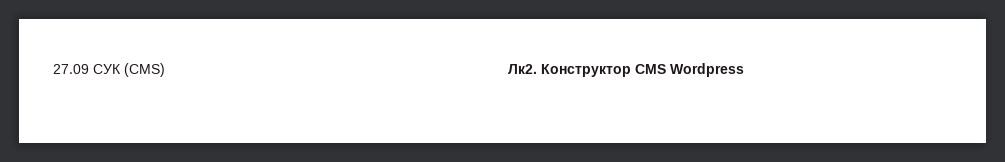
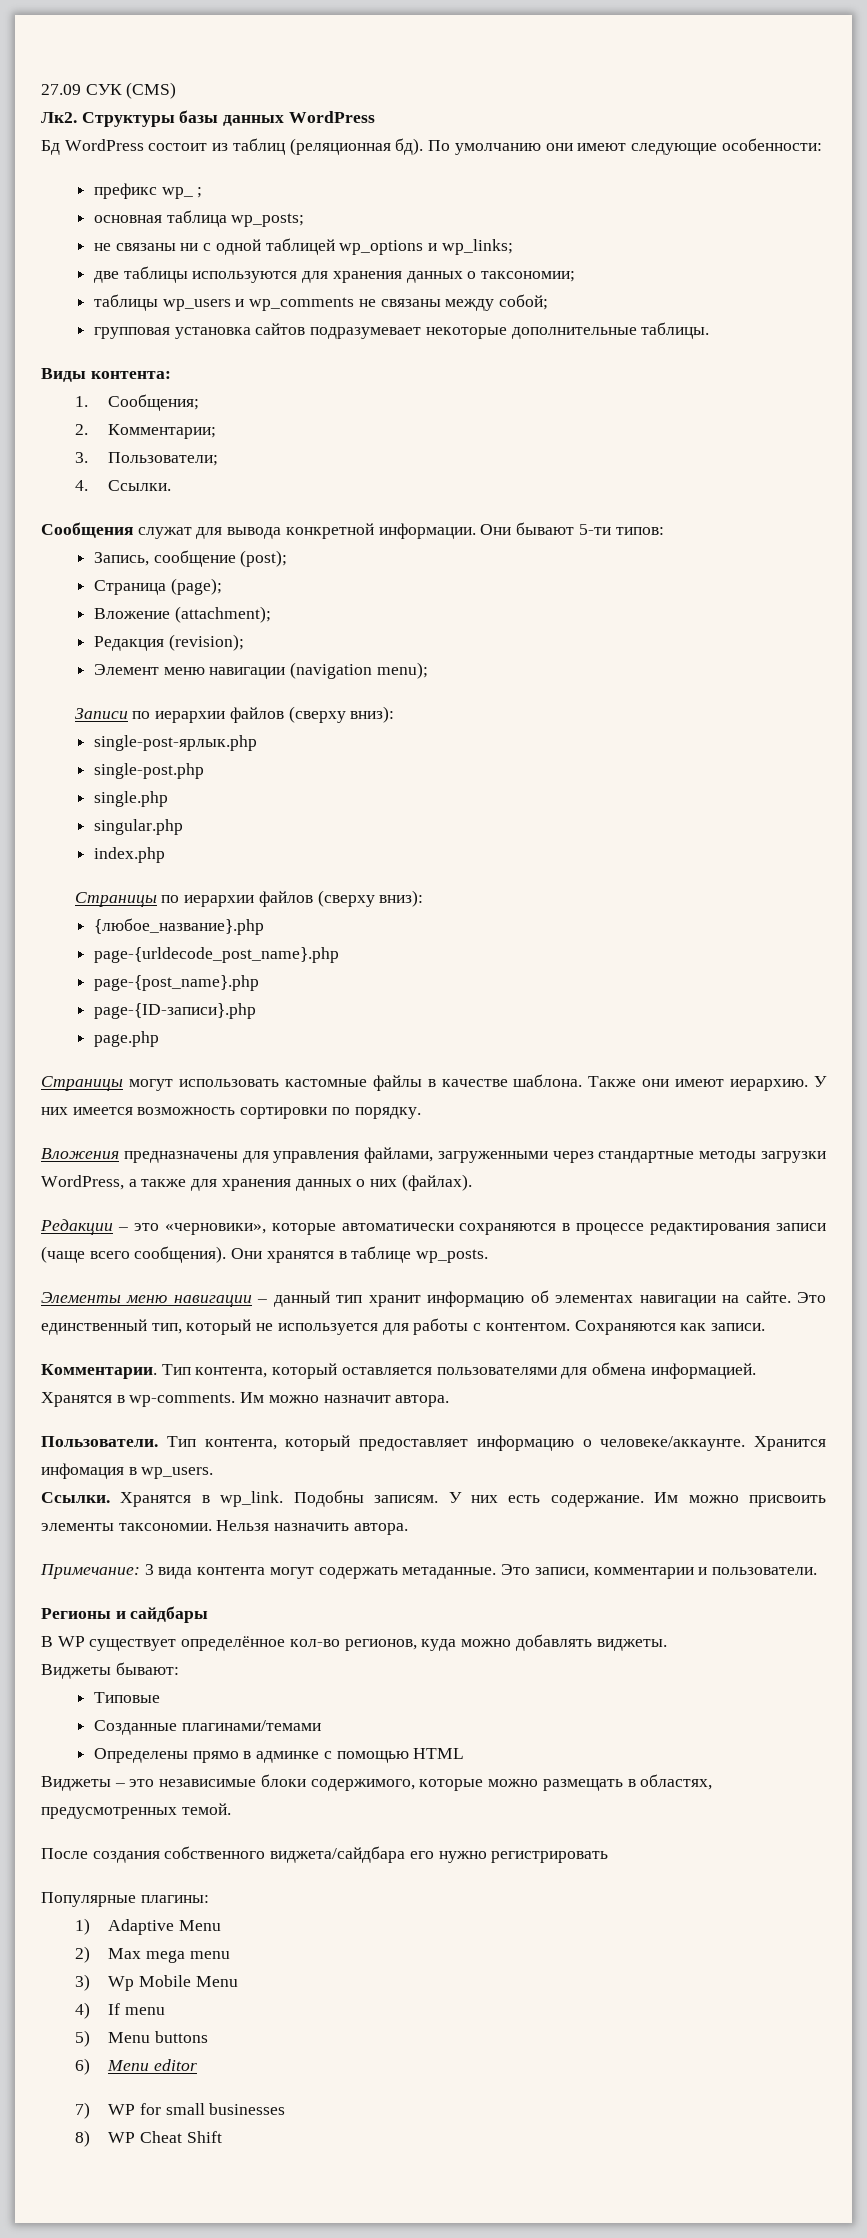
- Лк2. Конструктор CMS Wordpress
+ Лк2. Структуры базы данных WordPress
+ Бд WordPress состоит из таблиц (реляционная бд). По умолчанию они имеют следующие особенности:
+ префикс wp_ ;
+ основная таблица wp_posts;
+ не связаны ни с одной таблицей wp_options и wp_links;
+ две таблицы используются для хранения данных о таксономии;
+ таблицы wp_users и wp_comments не связаны между собой;
+ групповая установка сайтов подразумевает некоторые дополнительные таблицы.
+ Виды контента:
+ 1. Сообщения;
+ 2. Комментарии;
+ 3. Пользователи;
+ 4. Ссылки.
+ Сообщения служат для вывода конкретной информации. Они бывают 5-ти типов:
+ Запись, сообщение (post);
+ Страница (page);
+ Вложение (attachment);
+ Редакция (revision);
+ Элемент меню навигации (navigation menu);
+ Записи по иерархии файлов (сверху вниз):
+ single-post-ярлык.php
+ single-post.php
+ single.php
+ singular.php
+ index.php
+ Страницы по иерархии файлов (сверху вниз):
+ {любое_название}.php
+ page-{urldecode_post_name}.php
+ page-{post_name}.php
+ page-{ID-записи}.php
+ page.php
+ Страницы могут использовать кастомные файлы в качестве шаблона. Также они имеют иерархию. У них имеется возможность сортировки по порядку.
+ Вложения предназначены для управления файлами, загруженными через стандартные методы загрузки WordPress, а также для хранения данных о них (файлах).
+ Редакции – это «черновики», которые автоматически сохраняются в процессе редактирования записи (чаще всего сообщения). Они хранятся в таблице wp_posts.
+ Элементы меню навигации – данный тип хранит информацию об элементах навигации на сайте. Это единственный тип, который не используется для работы с контентом. Сохраняются как записи.
+ Комментарии. Тип контента, который оставляется пользователями для обмена информацией. Хранятся в wp-comments. Им можно назначит автора.
+ Пользователи. Тип контента, который предоставляет информацию о человеке/аккаунте. Хранится инфомация в wp_users.
+ Ссылки. Хранятся в wp_link. Подобны записям. У них есть содержание. Им можно присвоить элементы таксономии. Нельзя назначить автора.
+ Примечание: 3 вида контента могут содержать метаданные. Это записи, комментарии и пользователи.
+ Регионы и сайдбары
+ В WP существует определённое кол-во регионов, куда можно добавлять виджеты.
+ Виджеты бывают:
+ Типовые
+ Созданные плагинами/темами
+ Определены прямо в админке с помощью HTML
+ Виджеты – это независимые блоки содержимого, которые можно размещать в областях, предусмотренных темой.
+ После создания собственного виджета/сайдбара его нужно регистрировать
+ Популярные плагины:
+ 1) Adaptive Menu
+ 2) Max mega menu
+ 3) Wp Mobile Menu
+ 4) If menu
+ 5) Menu buttons
+ 6) Menu editor
+ 7) WP for small businesses
+ 8) WP Cheat Shift

